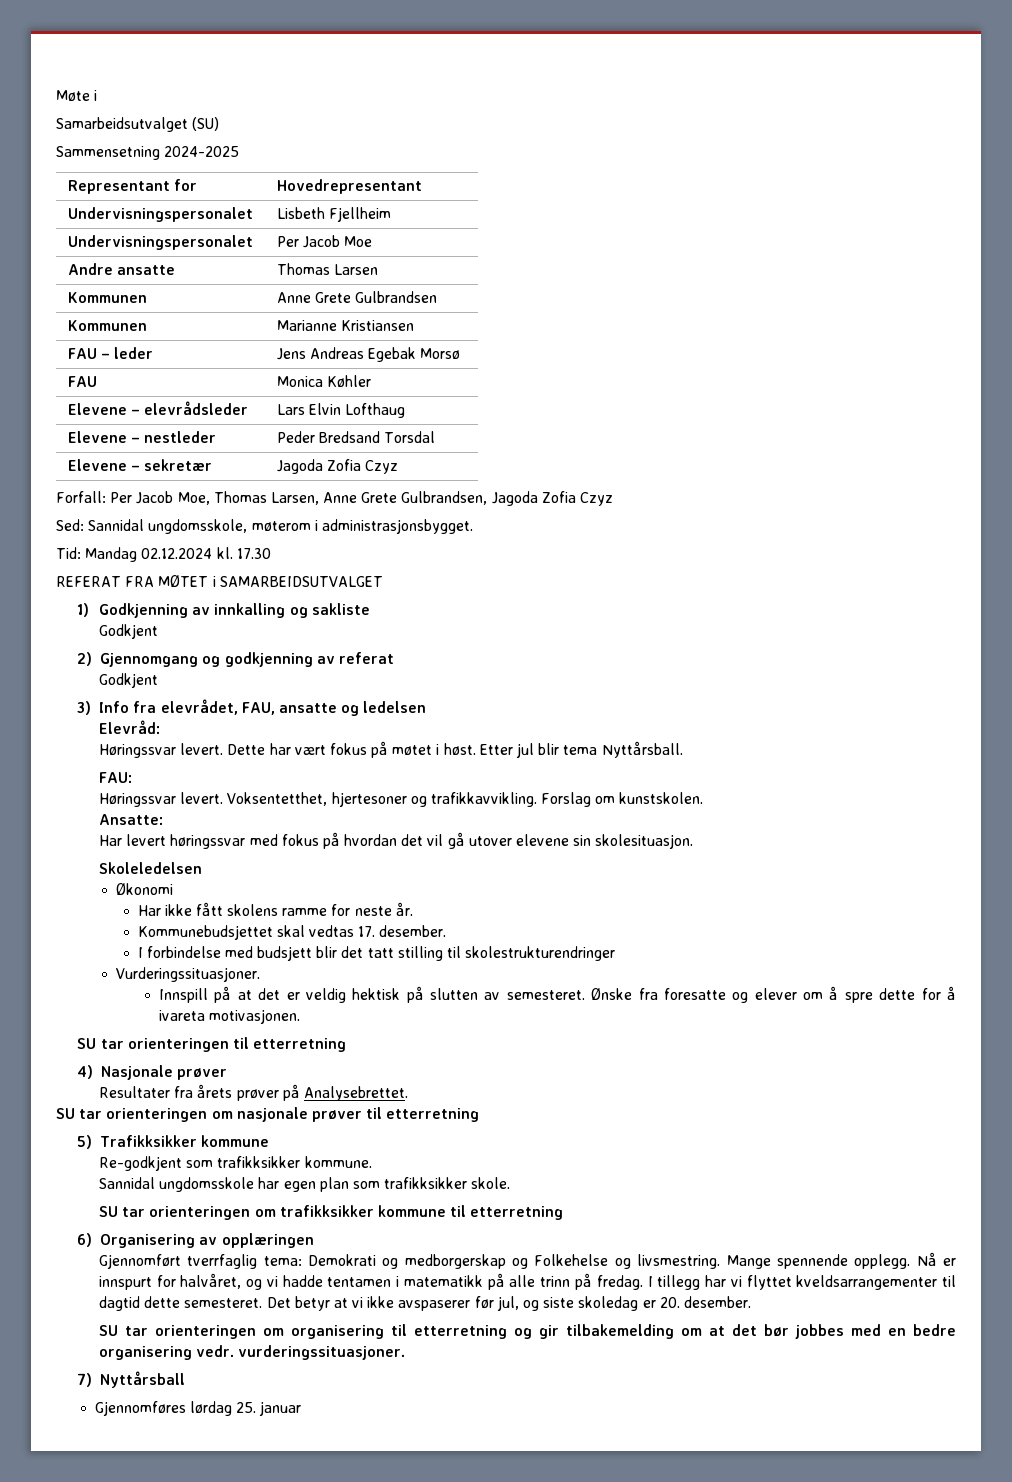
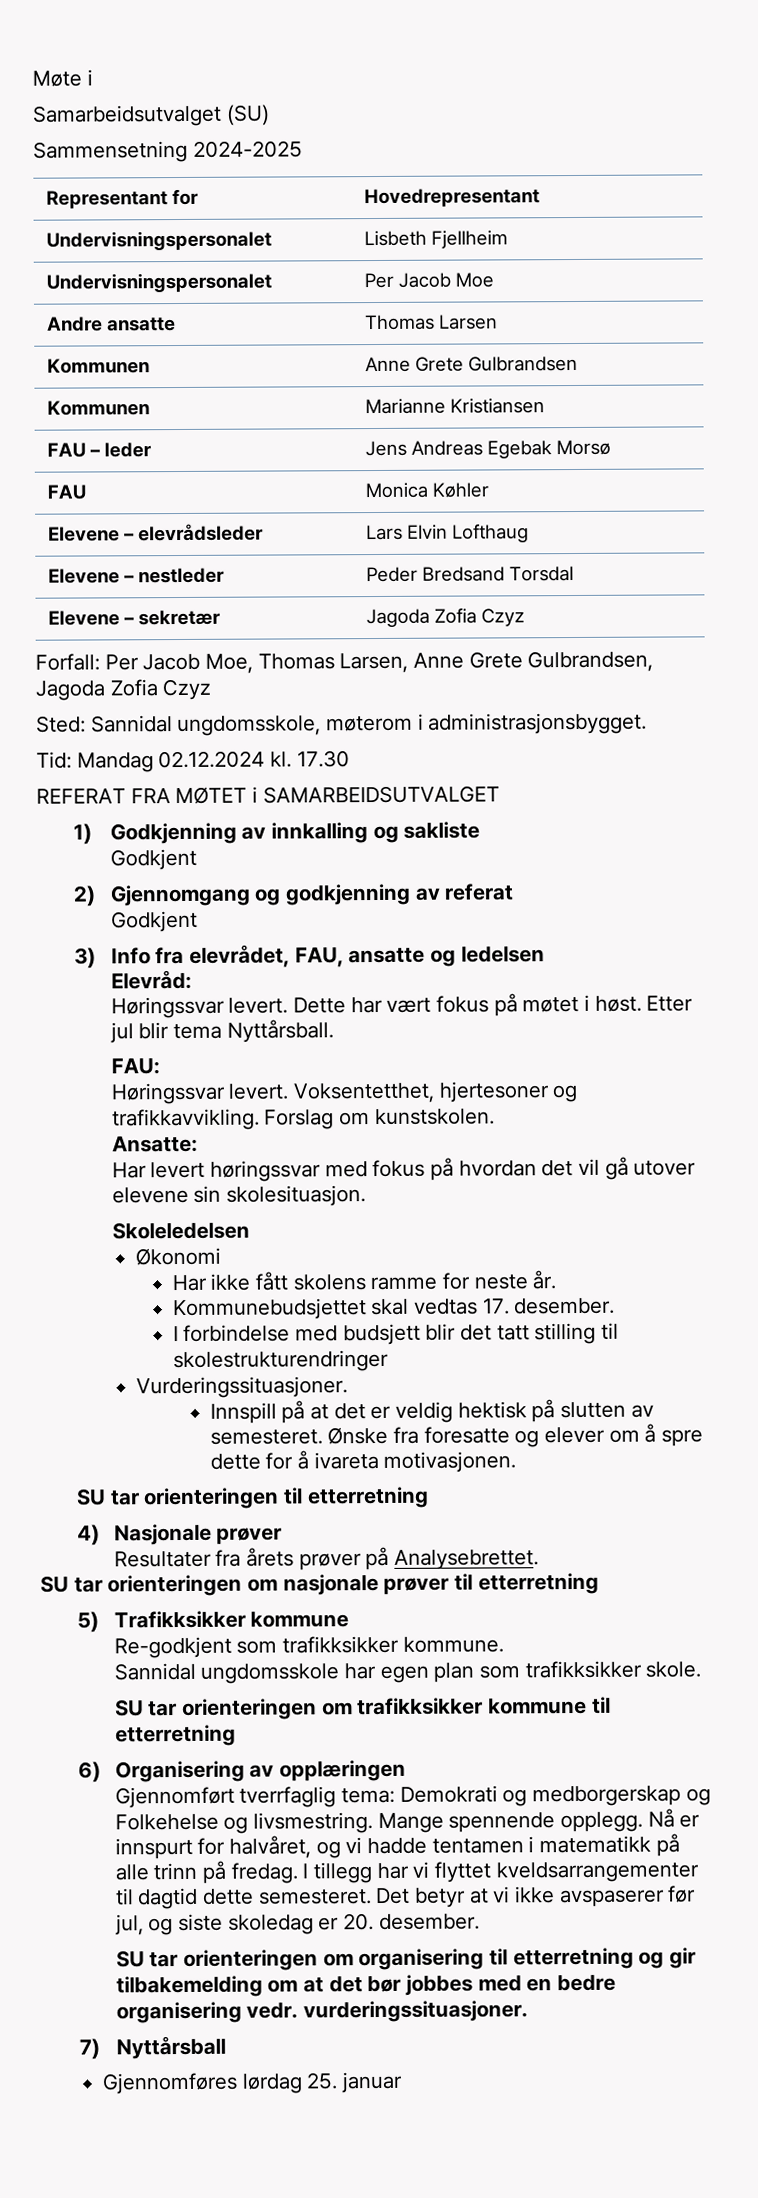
- Sed: Sannidal ungdomsskole, møterom i administrasjonsbygget.
+ Sted: Sannidal ungdomsskole, møterom i administrasjonsbygget.

